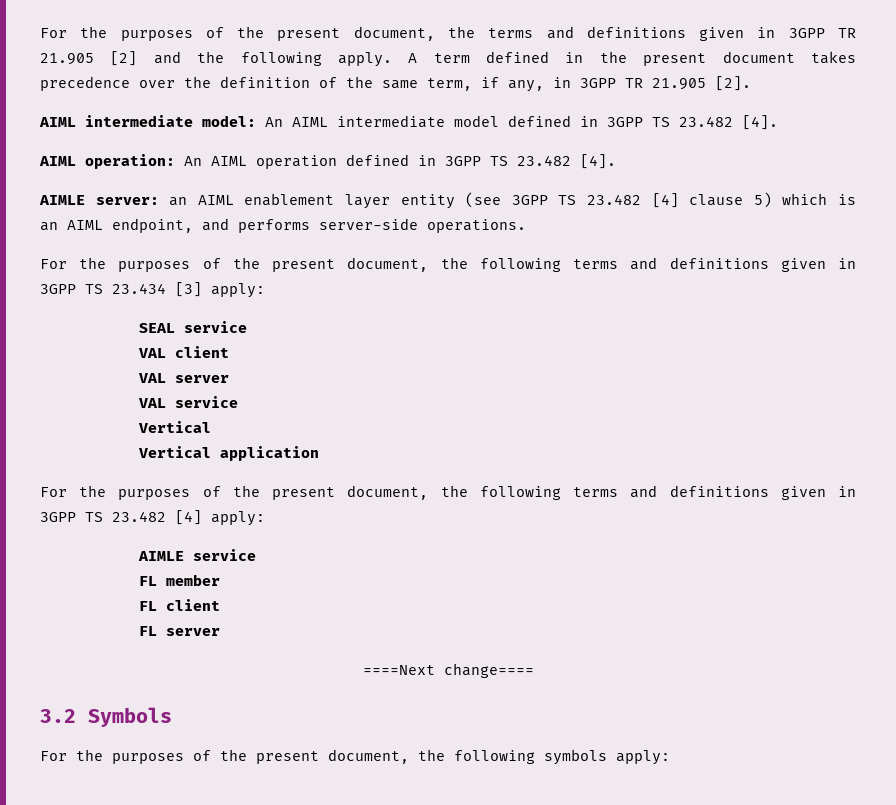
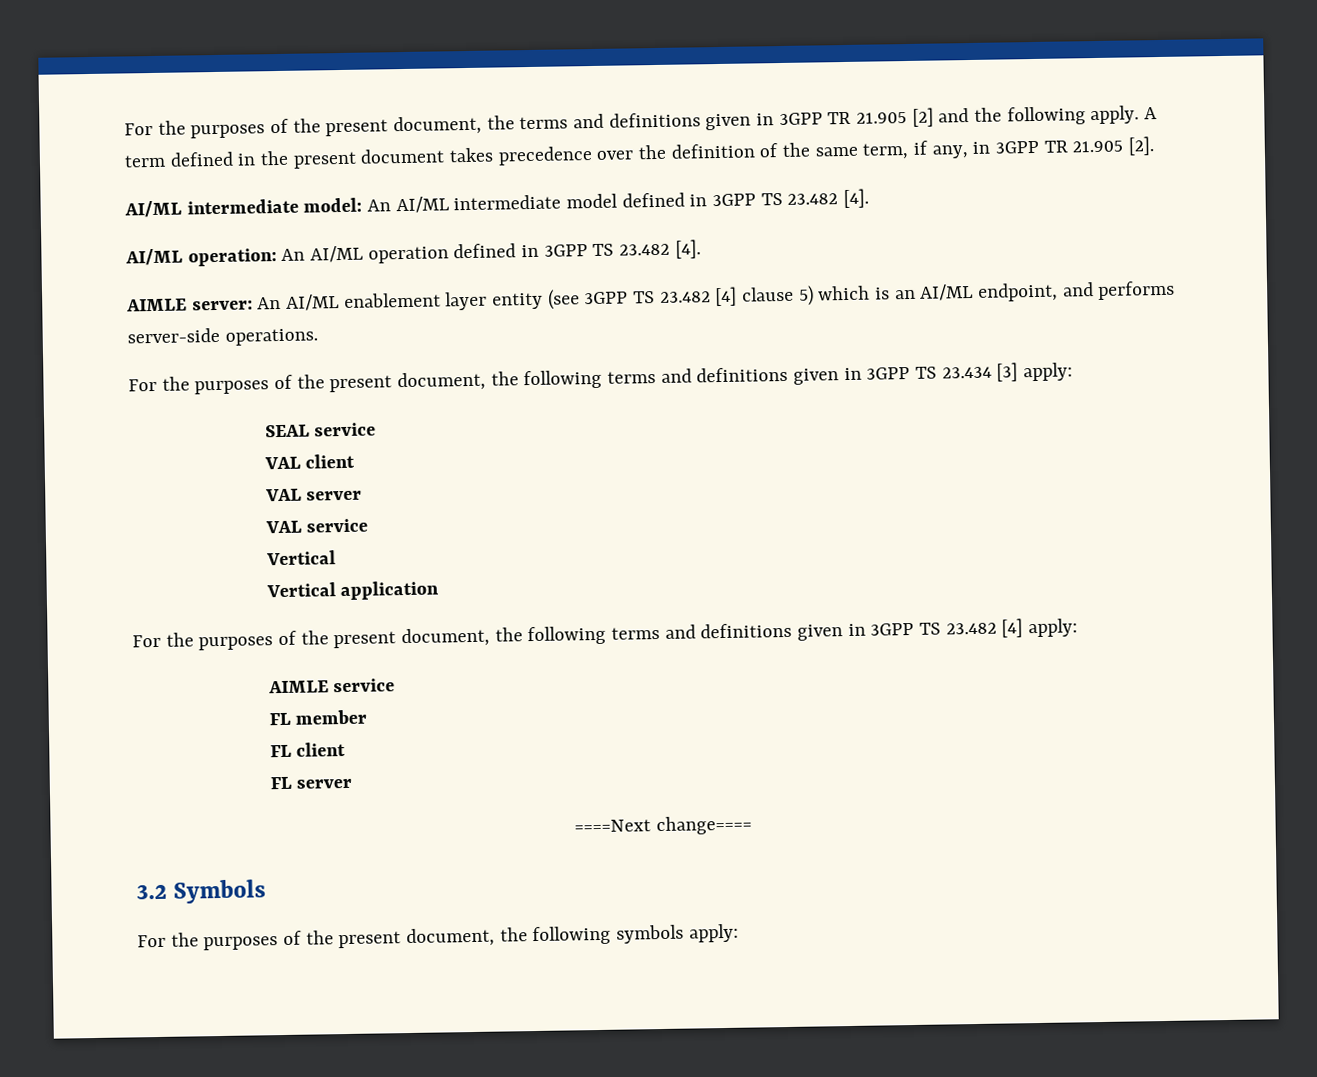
- AIML intermediate model: An AIML intermediate model defined in 3GPP TS 23.482 [4].
+ AI/ML intermediate model: An AI/ML intermediate model defined in 3GPP TS 23.482 [4].
- AIML operation: An AIML operation defined in 3GPP TS 23.482 [4].
+ AI/ML operation: An AI/ML operation defined in 3GPP TS 23.482 [4].
- AIMLE server: an AIML enablement layer entity (see 3GPP TS 23.482 [4] clause 5) which is an AIML endpoint, and performs server-side operations.
+ AIMLE server: An AI/ML enablement layer entity (see 3GPP TS 23.482 [4] clause 5) which is an AI/ML endpoint, and performs server-side operations.

